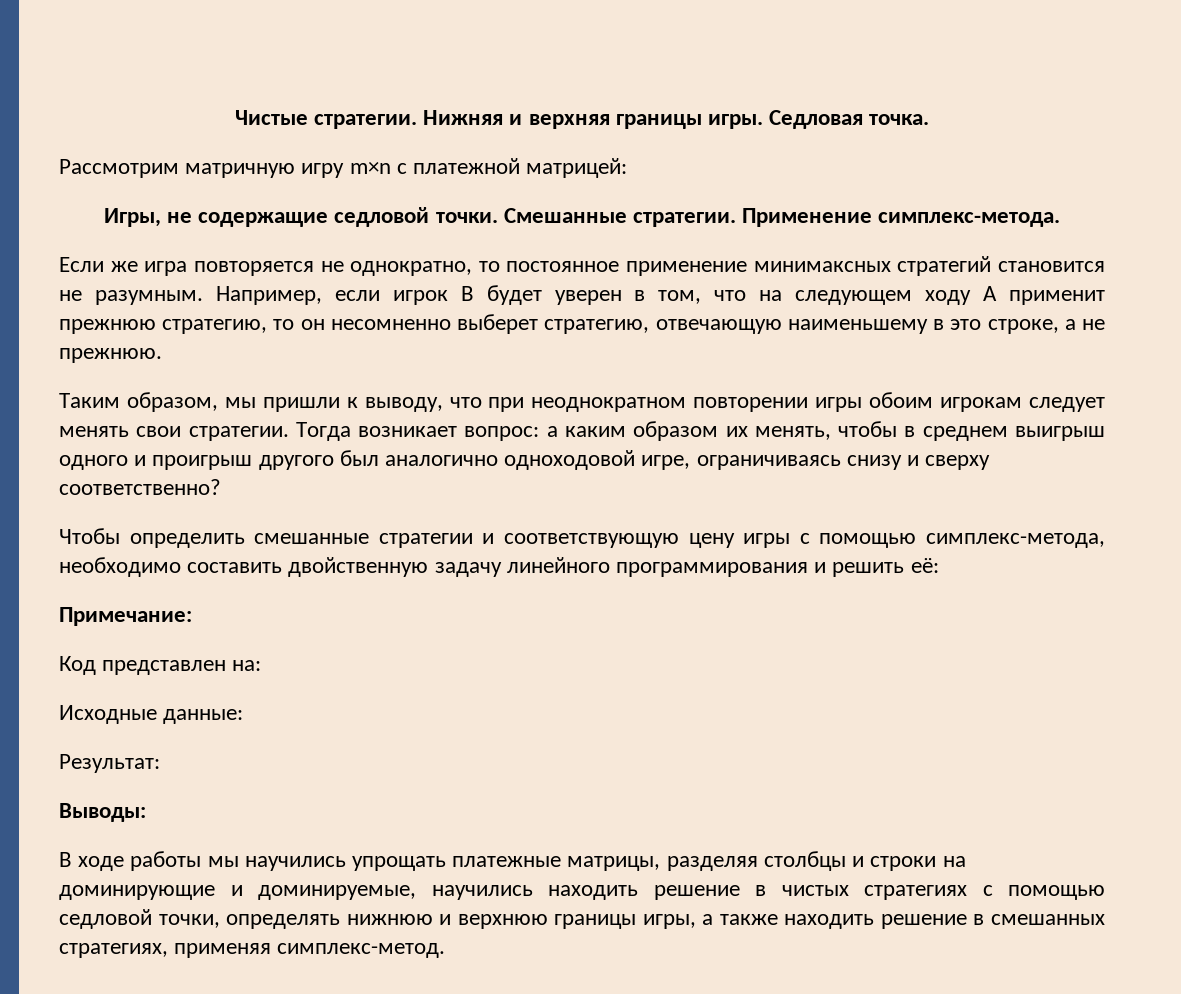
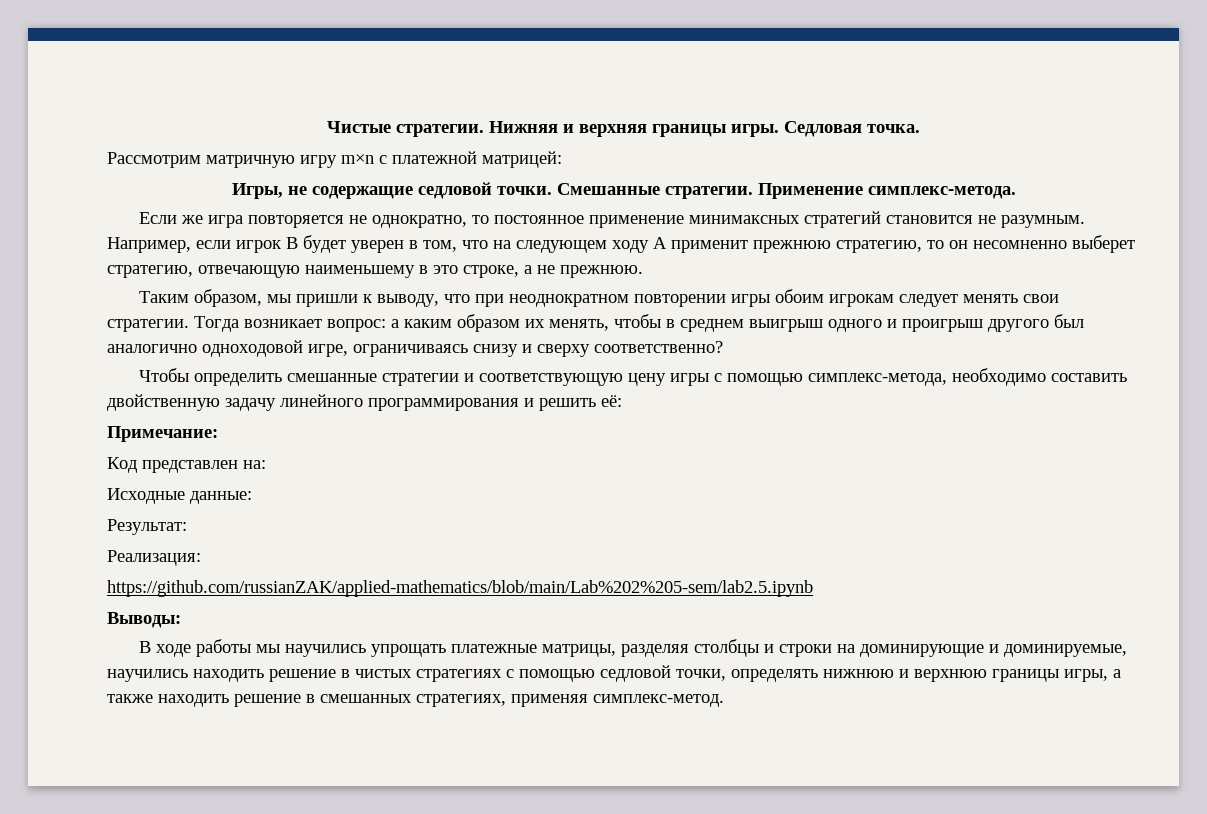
+ Реализация:
+ https://github.com/russianZAK/applied-mathematics/blob/main/Lab%202%205-sem/lab2.5.ipynb

